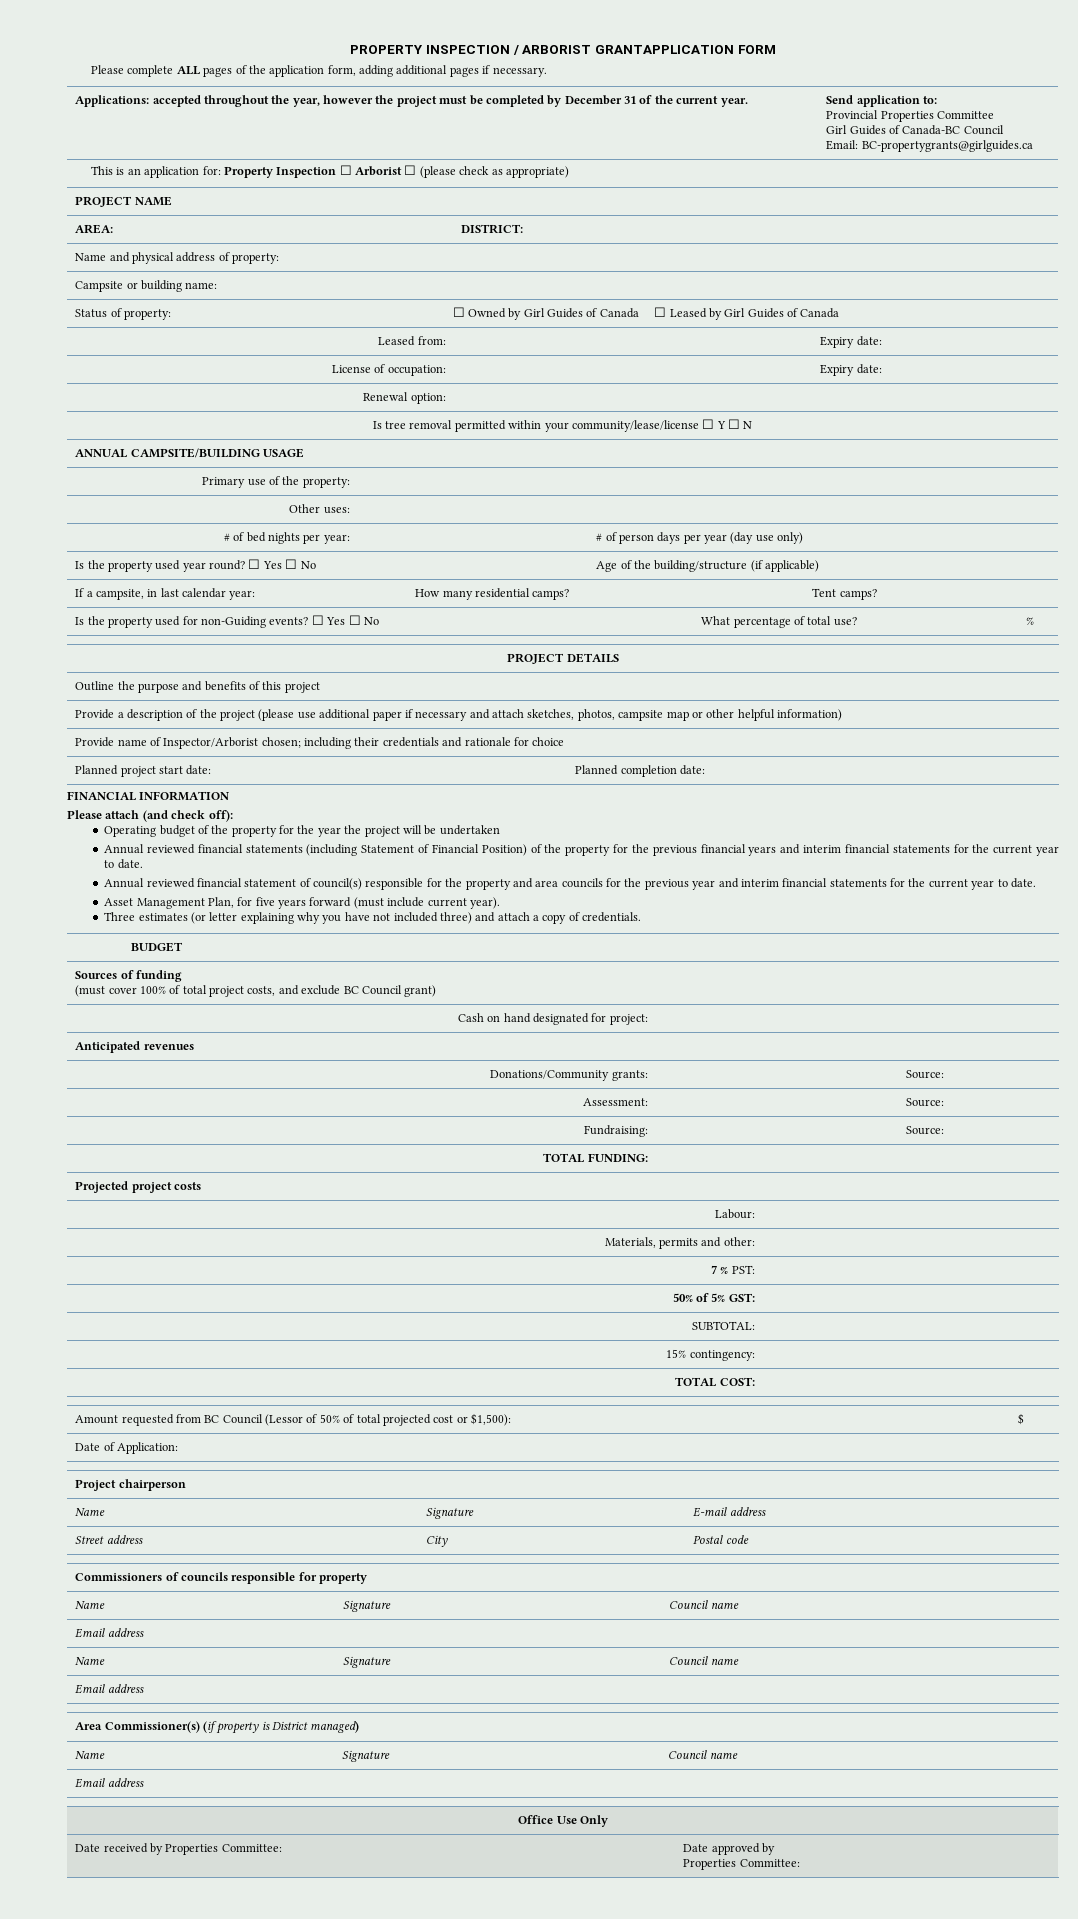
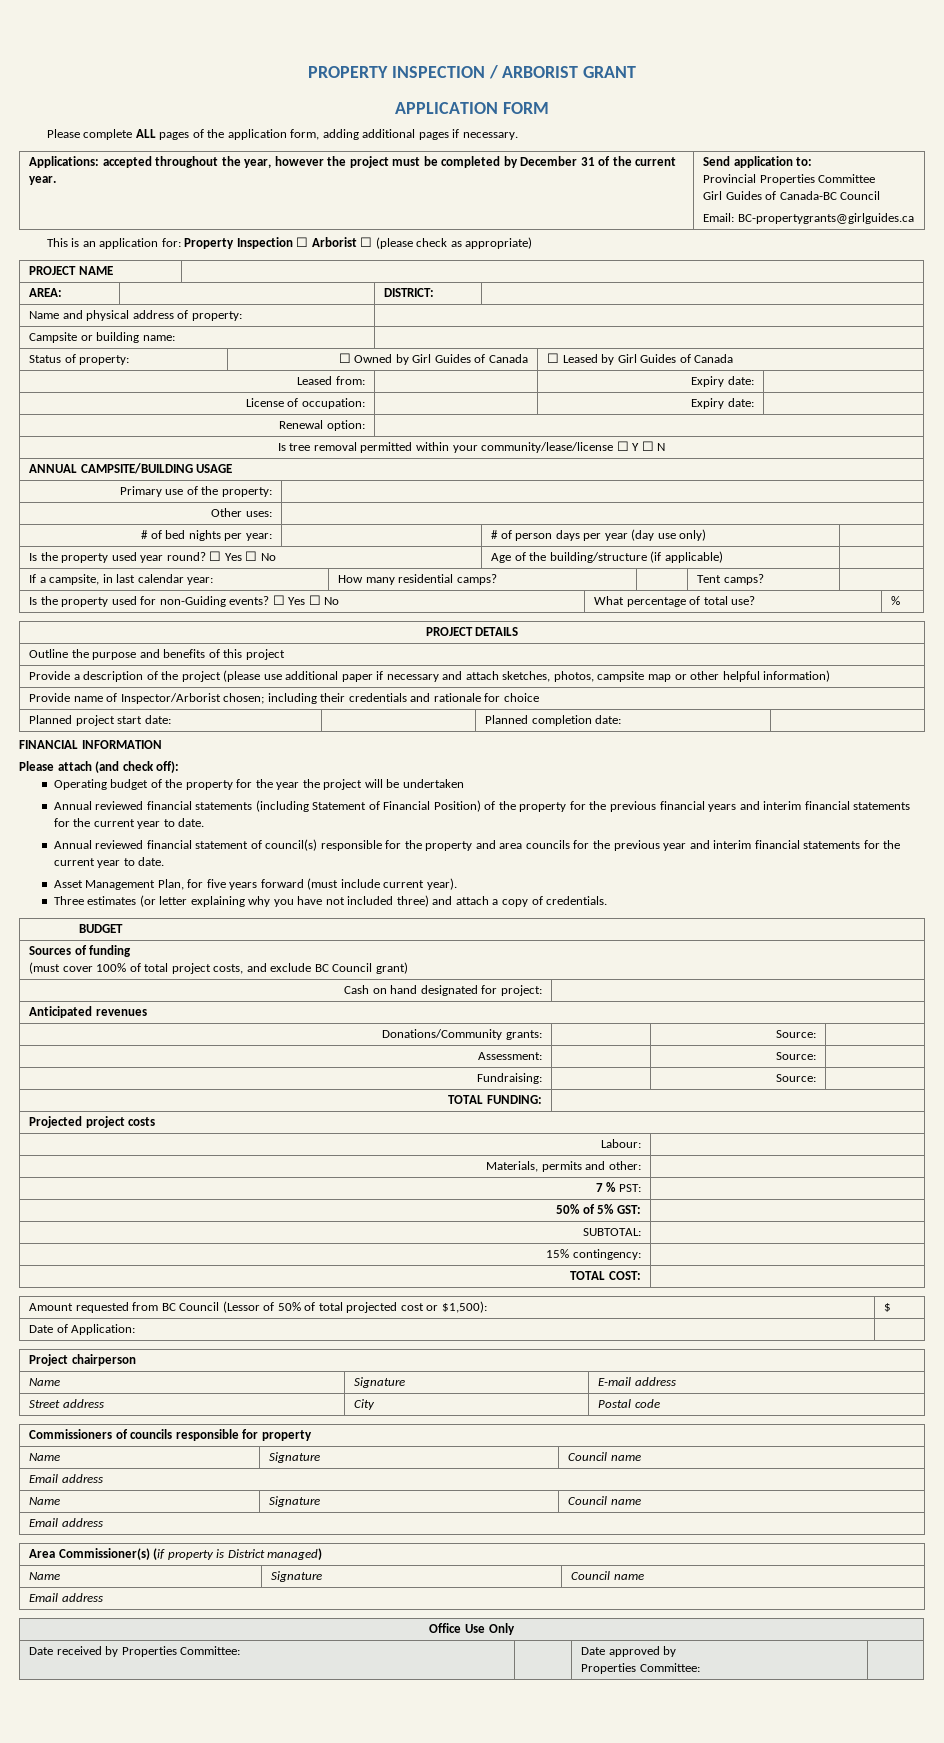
- PROPERTY INSPECTION / ARBORIST GRANTAPPLICATION FORM
+ PROPERTY INSPECTION / ARBORIST GRANT
+ APPLICATION FORM

